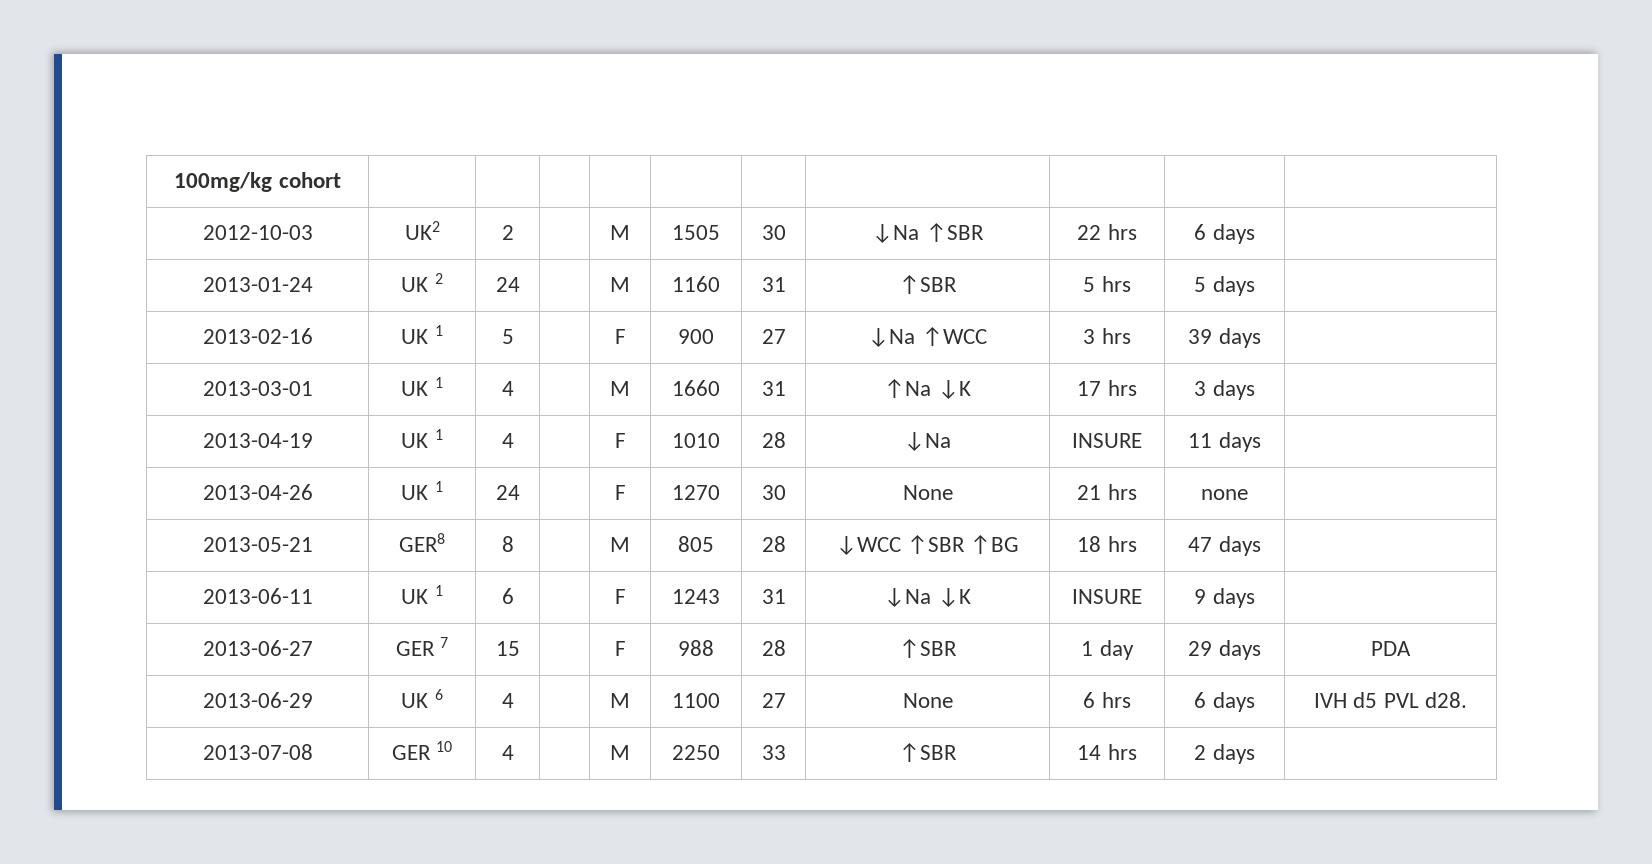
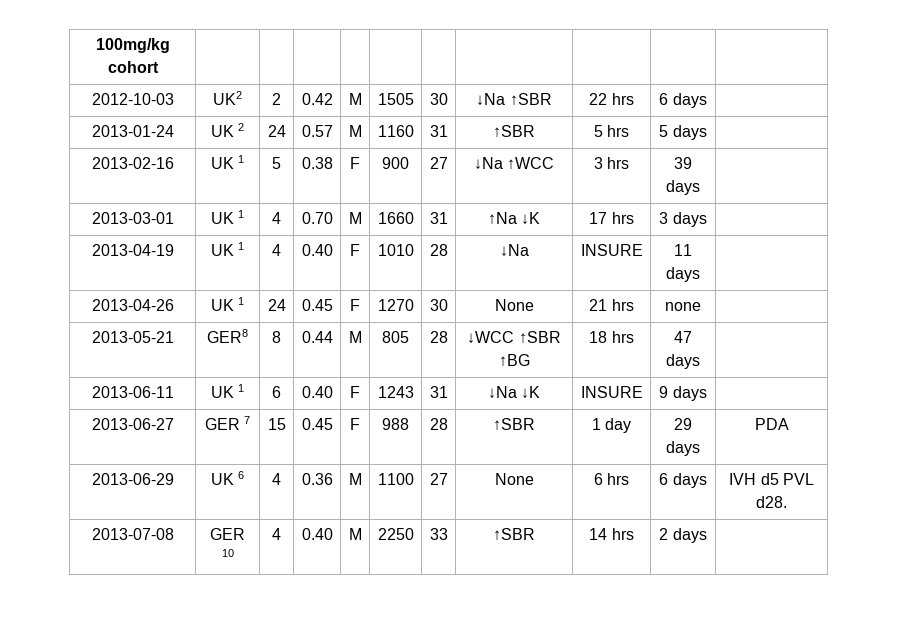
- 2012-10-03 | UK2 | 2 | | M | 1505 | 30 | ↓Na ↑SBR | 22 hrs | 6 days |
+ 2012-10-03 | UK2 | 2 | 0.42 | M | 1505 | 30 | ↓Na ↑SBR | 22 hrs | 6 days |
- 2013-01-24 | UK 2 | 24 | | M | 1160 | 31 | ↑SBR | 5 hrs | 5 days |
+ 2013-01-24 | UK 2 | 24 | 0.57 | M | 1160 | 31 | ↑SBR | 5 hrs | 5 days |
- 2013-02-16 | UK 1 | 5 | | F | 900 | 27 | ↓Na ↑WCC | 3 hrs | 39 days |
+ 2013-02-16 | UK 1 | 5 | 0.38 | F | 900 | 27 | ↓Na ↑WCC | 3 hrs | 39 days |
- 2013-03-01 | UK 1 | 4 | | M | 1660 | 31 | ↑Na ↓K | 17 hrs | 3 days |
+ 2013-03-01 | UK 1 | 4 | 0.70 | M | 1660 | 31 | ↑Na ↓K | 17 hrs | 3 days |
- 2013-04-19 | UK 1 | 4 | | F | 1010 | 28 | ↓Na | INSURE | 11 days |
+ 2013-04-19 | UK 1 | 4 | 0.40 | F | 1010 | 28 | ↓Na | INSURE | 11 days |
- 2013-04-26 | UK 1 | 24 | | F | 1270 | 30 | None | 21 hrs | none |
+ 2013-04-26 | UK 1 | 24 | 0.45 | F | 1270 | 30 | None | 21 hrs | none |
- 2013-05-21 | GER8 | 8 | | M | 805 | 28 | ↓WCC ↑SBR ↑BG | 18 hrs | 47 days |
+ 2013-05-21 | GER8 | 8 | 0.44 | M | 805 | 28 | ↓WCC ↑SBR ↑BG | 18 hrs | 47 days |
- 2013-06-11 | UK 1 | 6 | | F | 1243 | 31 | ↓Na ↓K | INSURE | 9 days |
+ 2013-06-11 | UK 1 | 6 | 0.40 | F | 1243 | 31 | ↓Na ↓K | INSURE | 9 days |
- 2013-06-27 | GER 7 | 15 | | F | 988 | 28 | ↑SBR | 1 day | 29 days | PDA
+ 2013-06-27 | GER 7 | 15 | 0.45 | F | 988 | 28 | ↑SBR | 1 day | 29 days | PDA
- 2013-06-29 | UK 6 | 4 | | M | 1100 | 27 | None | 6 hrs | 6 days | IVH d5 PVL d28.
+ 2013-06-29 | UK 6 | 4 | 0.36 | M | 1100 | 27 | None | 6 hrs | 6 days | IVH d5 PVL d28.
- 2013-07-08 | GER 10 | 4 | | M | 2250 | 33 | ↑SBR | 14 hrs | 2 days |
+ 2013-07-08 | GER 10 | 4 | 0.40 | M | 2250 | 33 | ↑SBR | 14 hrs | 2 days |

